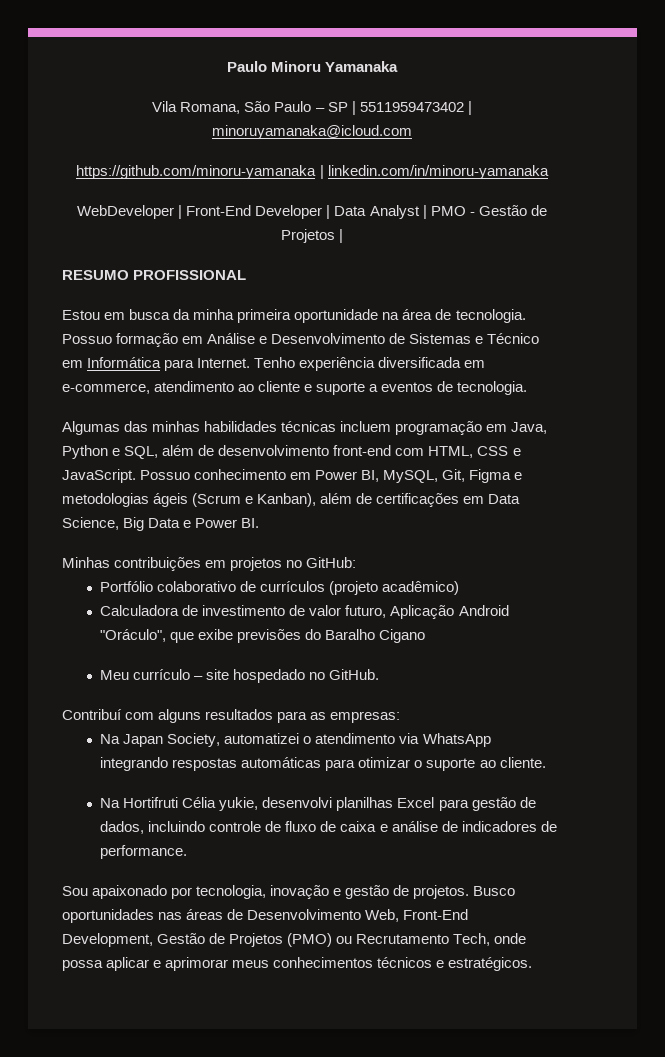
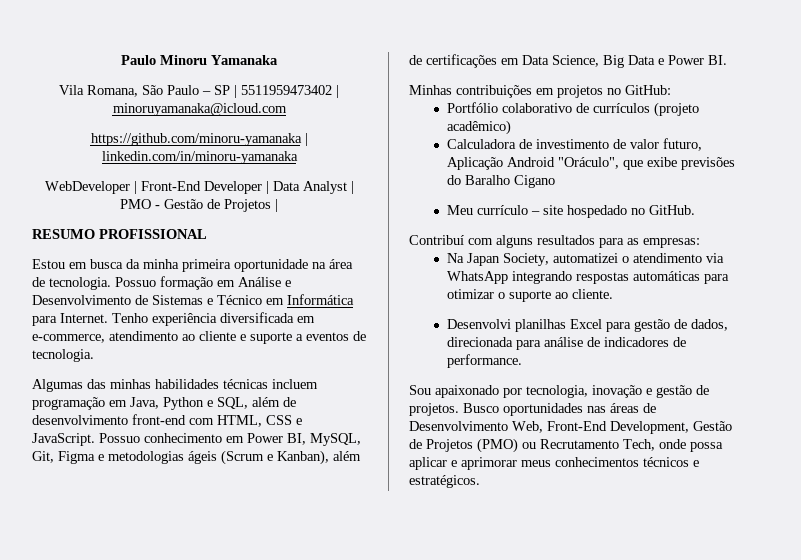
- Na Hortifruti Célia yukie, desenvolvi planilhas Excel para gestão de dados, incluindo controle de fluxo de caixa e análise de indicadores de performance.
+ Desenvolvi planilhas Excel para gestão de dados, direcionada para análise de indicadores de performance.

